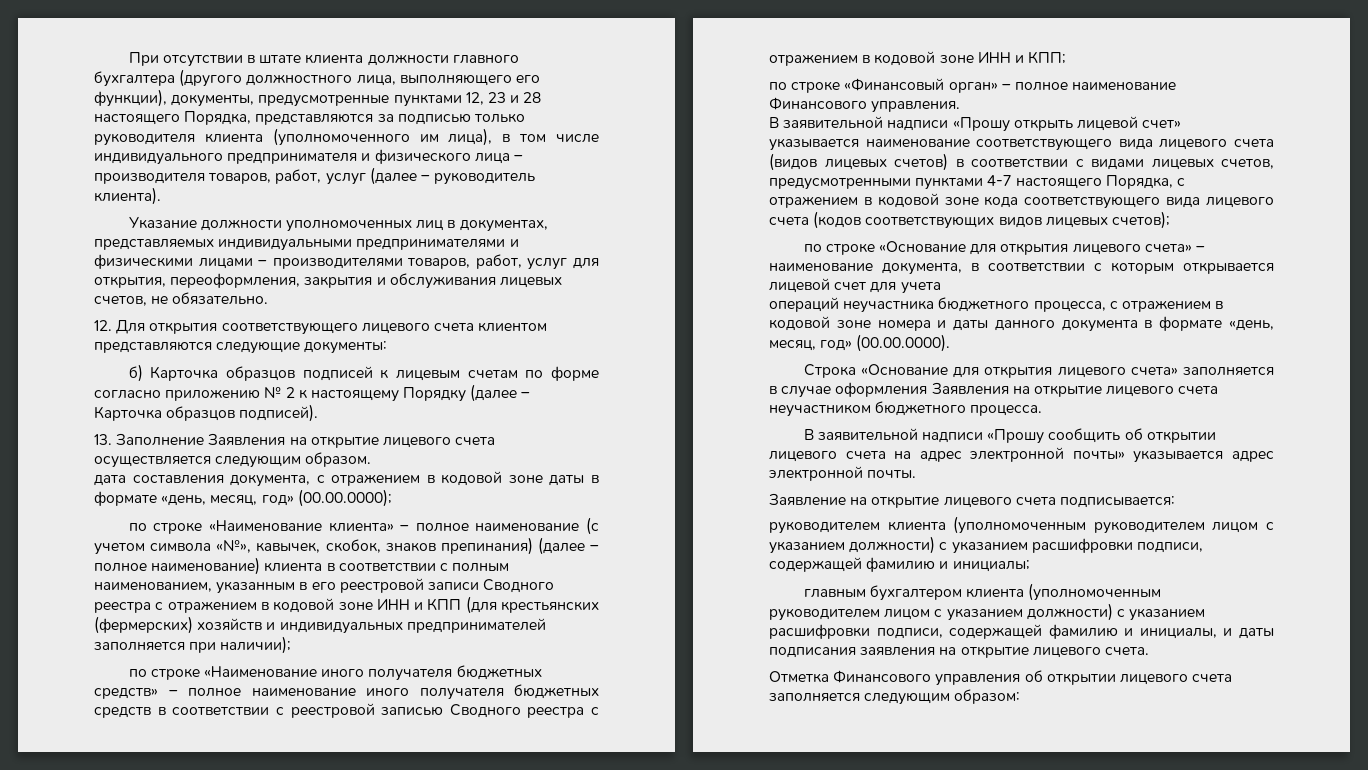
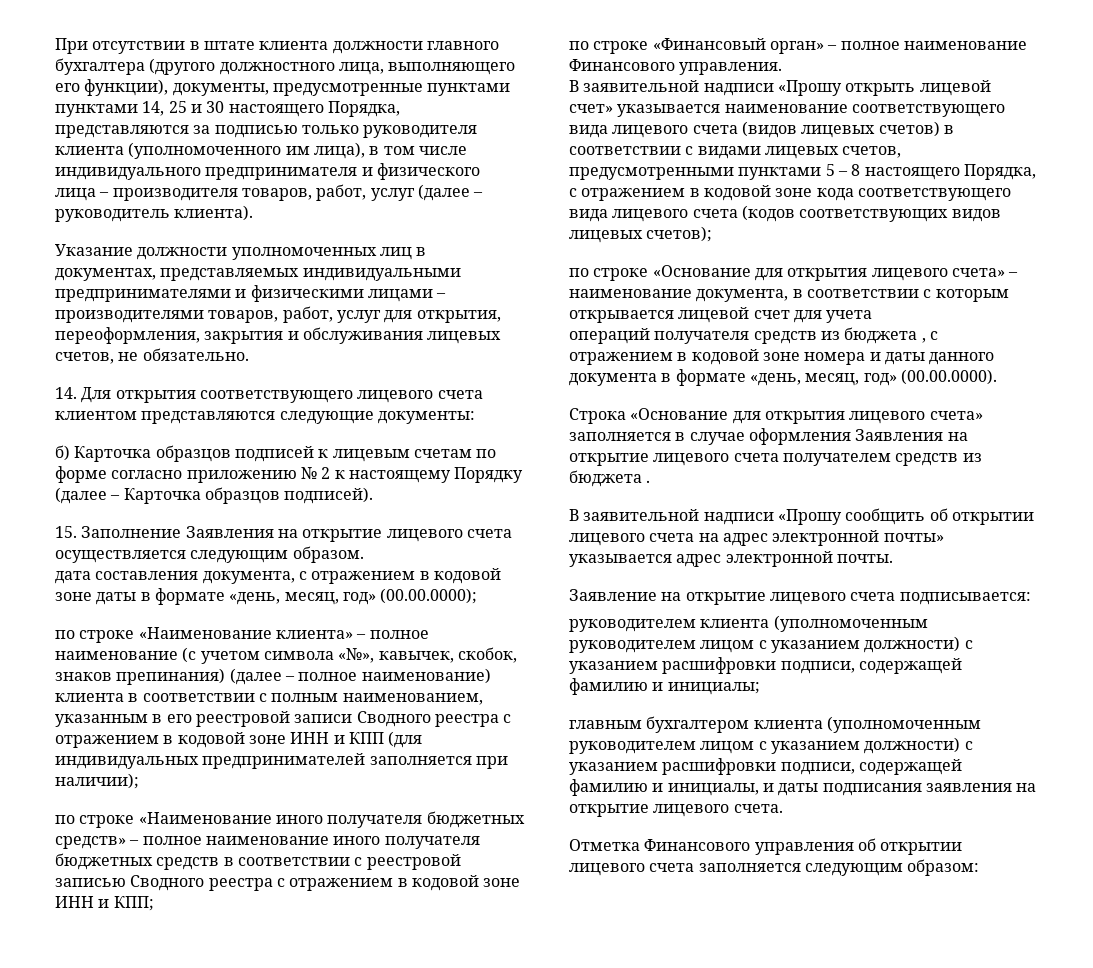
- При отсутствии в штате клиента должности главного бухгалтера (другого должностного лица, выполняющего его функции), документы, предусмотренные пунктами 12, 23 и 28 настоящего Порядка, представляются за подписью только руководителя клиента (уполномоченного им лица), в том числе индивидуального предпринимателя и физического лица – производителя товаров, работ, услуг (далее – руководитель клиента).
+ При отсутствии в штате клиента должности главного бухгалтера (другого должностного лица, выполняющего его функции), документы, предусмотренные пунктами пунктами 14, 25 и 30 настоящего Порядка, представляются за подписью только руководителя клиента (уполномоченного им лица), в том числе индивидуального предпринимателя и физического лица – производителя товаров, работ, услуг (далее – руководитель клиента).
- 12. Для открытия соответствующего лицевого счета клиентом представляются следующие документы:
+ 14. Для открытия соответствующего лицевого счета клиентом представляются следующие документы:
- 13. Заполнение Заявления на открытие лицевого счета осуществляется следующим образом.
+ 15. Заполнение Заявления на открытие лицевого счета осуществляется следующим образом.
- по строке «Наименование клиента» – полное наименование (с учетом символа «№», кавычек, скобок, знаков препинания) (далее – полное наименование) клиента в соответствии с полным наименованием, указанным в его реестровой записи Сводного реестра с отражением в кодовой зоне ИНН и КПП (для крестьянских (фермерских) хозяйств и индивидуальных предпринимателей заполняется при наличии);
+ по строке «Наименование клиента» – полное наименование (с учетом символа «№», кавычек, скобок, знаков препинания) (далее – полное наименование) клиента в соответствии с полным наименованием, указанным в его реестровой записи Сводного реестра с отражением в кодовой зоне ИНН и КПП (для индивидуальных предпринимателей заполняется при наличии);
- В заявительной надписи «Прошу открыть лицевой счет» указывается наименование соответствующего вида лицевого счета (видов лицевых счетов) в соответствии с видами лицевых счетов, предусмотренными пунктами 4-7 настоящего Порядка, с отражением в кодовой зоне кода соответствующего вида лицевого счета (кодов соответствующих видов лицевых счетов);
+ В заявительной надписи «Прошу открыть лицевой счет» указывается наименование соответствующего вида лицевого счета (видов лицевых счетов) в соответствии с видами лицевых счетов, предусмотренными пунктами 5 – 8 настоящего Порядка, с отражением в кодовой зоне кода соответствующего вида лицевого счета (кодов соответствующих видов лицевых счетов);
- операций неучастника бюджетного процесса, с отражением в кодовой зоне номера и даты данного документа в формате «день, месяц, год» (00.00.0000).
+ операций получателя средств из бюджета , с отражением в кодовой зоне номера и даты данного документа в формате «день, месяц, год» (00.00.0000).
- Строка «Основание для открытия лицевого счета» заполняется в случае оформления Заявления на открытие лицевого счета неучастником бюджетного процесса.
+ Строка «Основание для открытия лицевого счета» заполняется в случае оформления Заявления на открытие лицевого счета получателем средств из бюджета .

